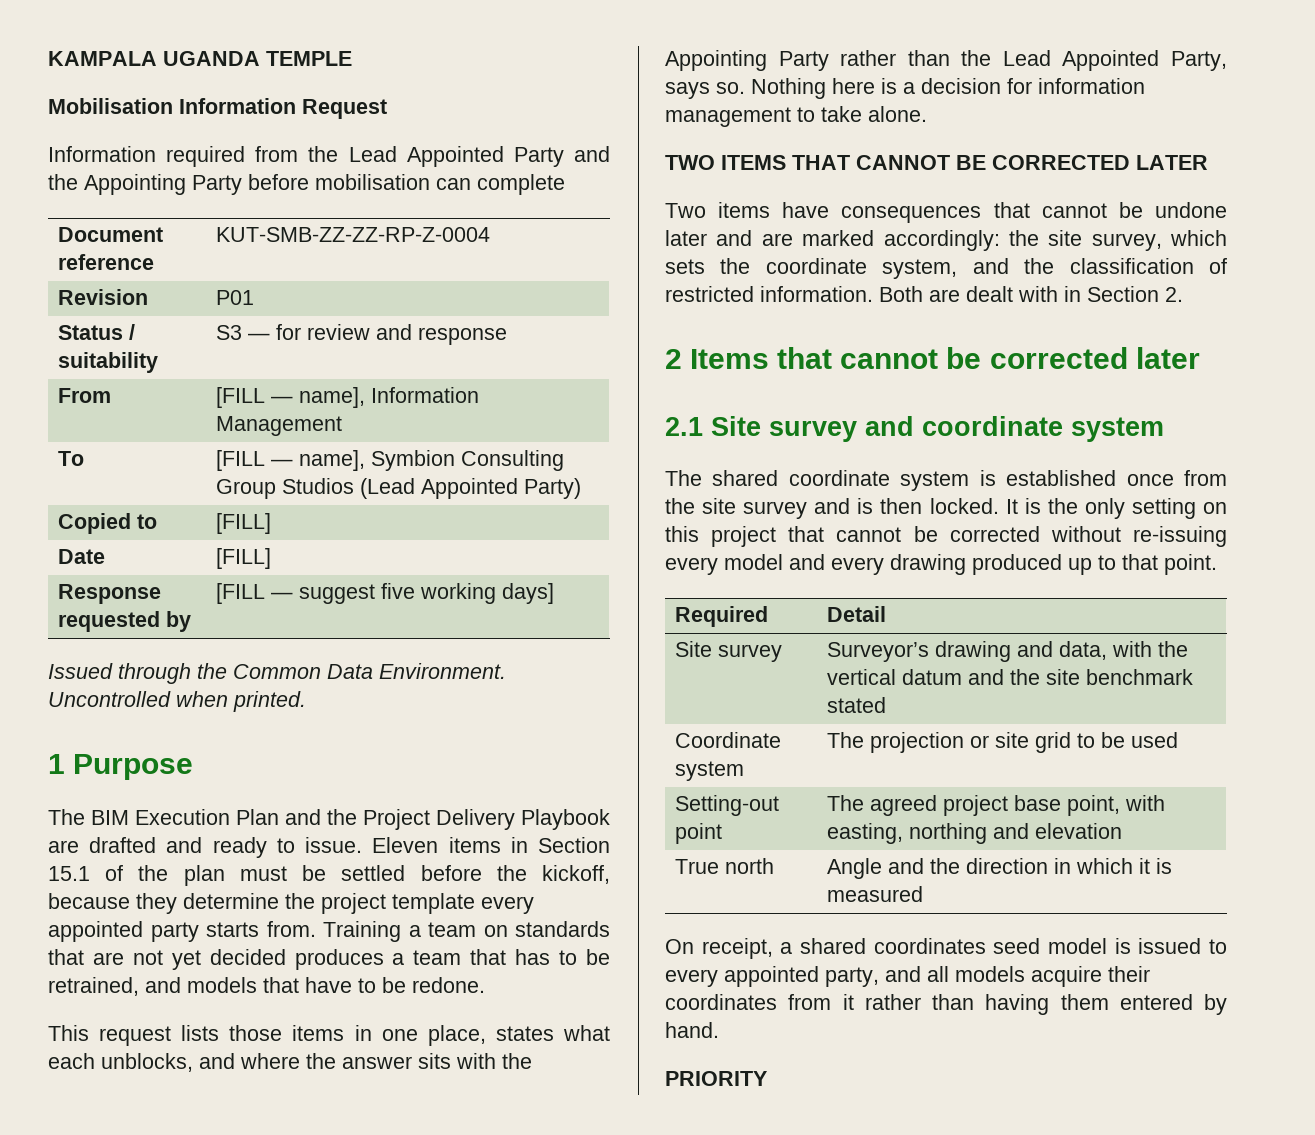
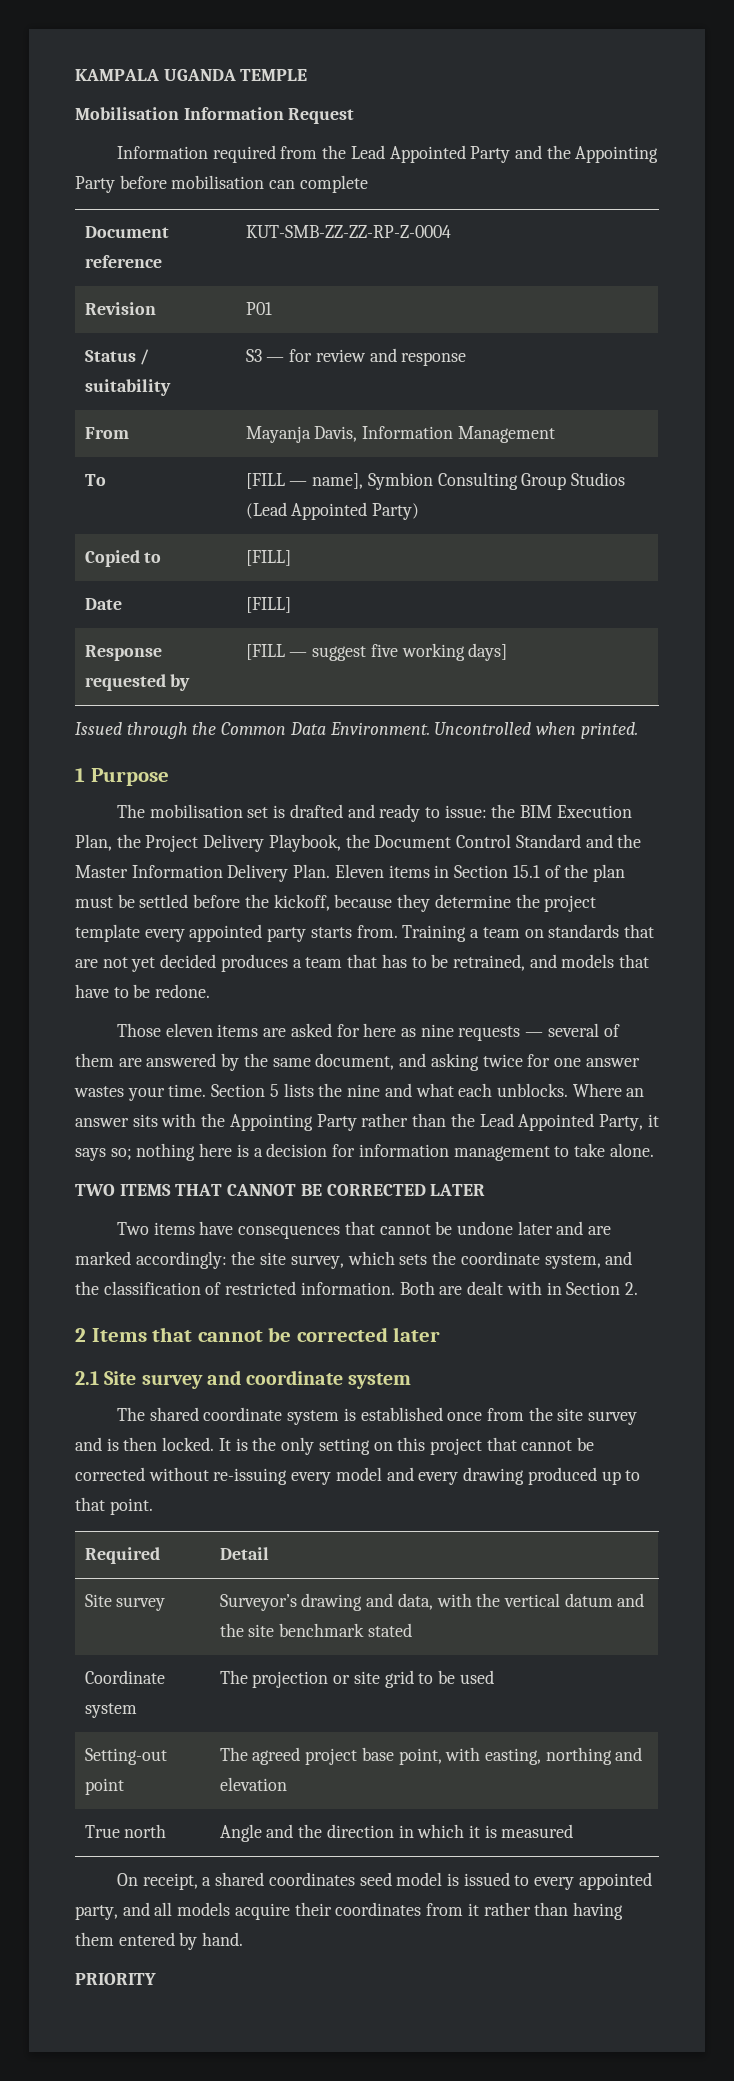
- From | [FILL — name], Information Management
+ From | Mayanja Davis, Information Management
- The BIM Execution Plan and the Project Delivery Playbook are drafted and ready to issue.
+ The mobilisation set is drafted and ready to issue: the BIM Execution Plan, the Project Delivery Playbook, the Document Control Standard and the Master Information Delivery Plan.
- This request lists those items in one place, states what each unblocks, and where the answer sits with the Appointing Party rather than the Lead Appointed Party, says so. Nothing here is a decision for information management to take alone.
+ Those eleven items are asked for here as nine requests — several of them are answered by the same document, and asking twice for one answer wastes your time. Section 5 lists the nine and what each unblocks. Where an answer sits with the Appointing Party rather than the Lead Appointed Party, it says so; nothing here is a decision for information management to take alone.

